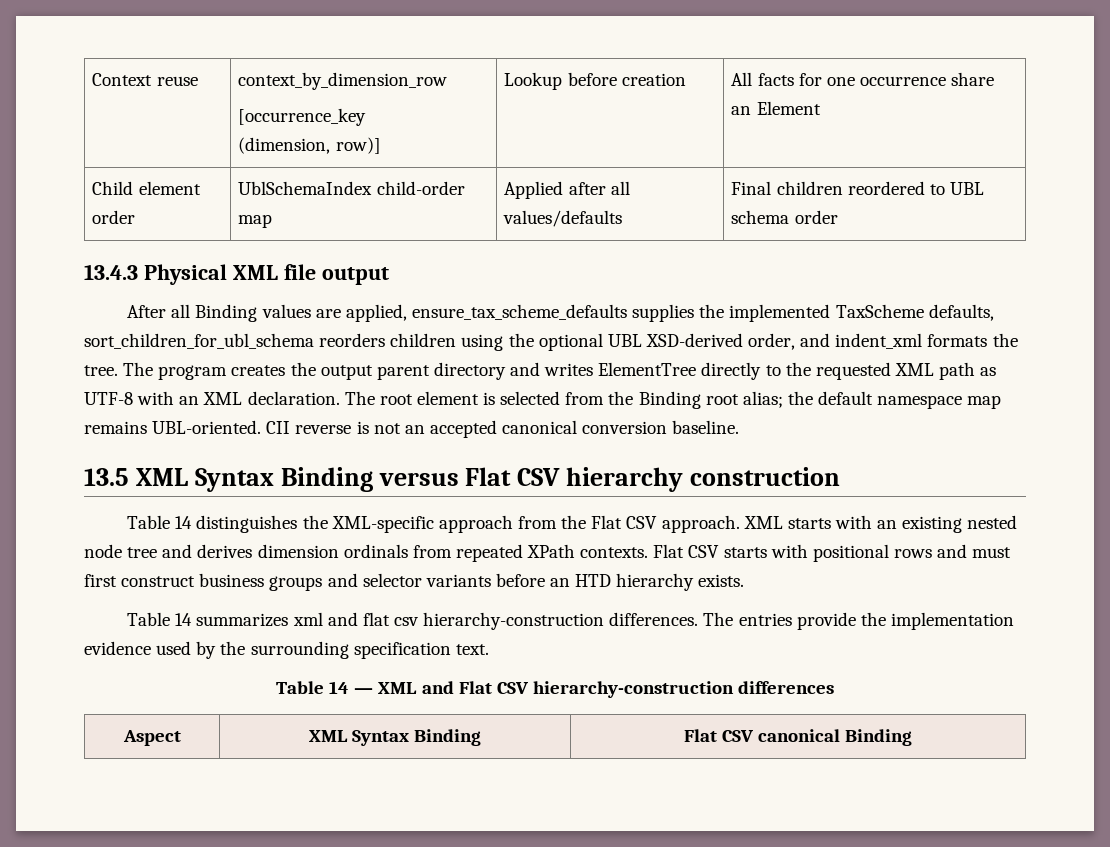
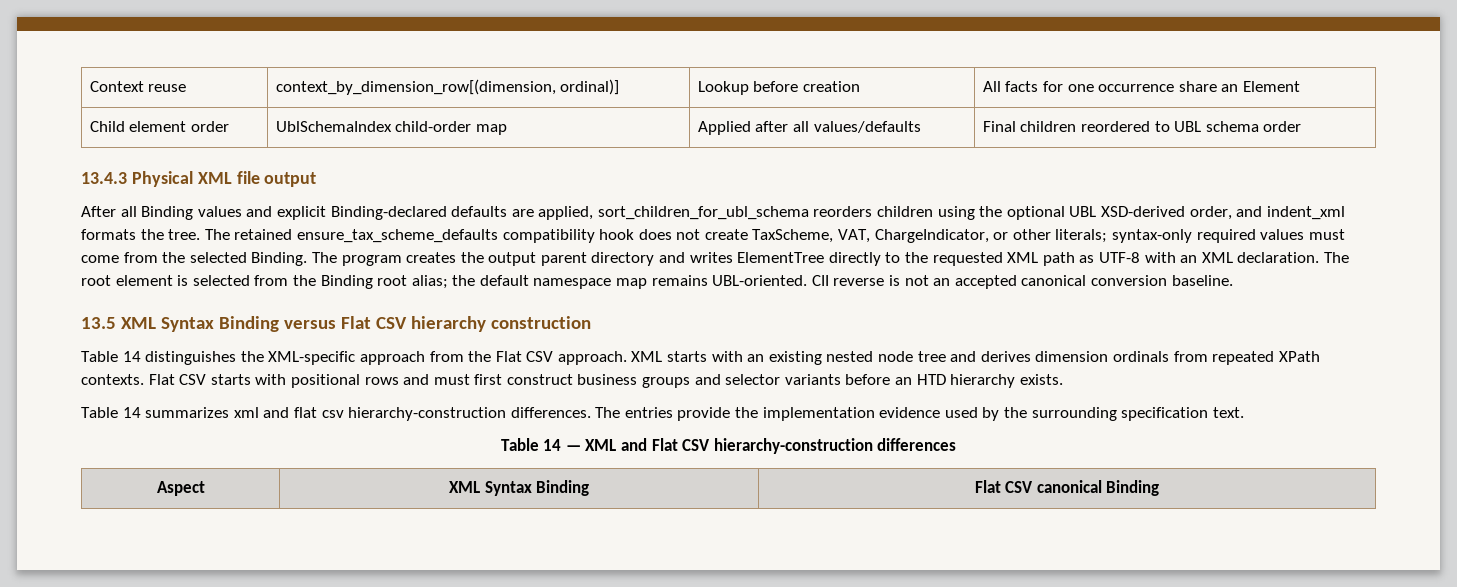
- Context reuse | context_by_dimension_row
- [occurrence_key
- (dimension, row)] | Lookup before creation | All facts for one occurrence share an Element
+ Context reuse | context_by_dimension_row[(dimension, ordinal)] | Lookup before creation | All facts for one occurrence share an Element
- After all Binding values are applied, ensure_tax_scheme_defaults supplies the implemented TaxScheme defaults, sort_children_for_ubl_schema reorders children using the optional UBL XSD-derived order, and indent_xml formats the tree.
+ After all Binding values and explicit Binding-declared defaults are applied, sort_children_for_ubl_schema reorders children using the optional UBL XSD-derived order, and indent_xml formats the tree.
- The program creates the output parent directory and writes ElementTree directly to the requested XML path as UTF-8 with an XML declaration.
+ The retained ensure_tax_scheme_defaults compatibility hook does not create TaxScheme, VAT, ChargeIndicator, or other literals; syntax-only required values must come from the selected Binding. The program creates the output parent directory and writes ElementTree directly to the requested XML path as UTF-8 with an XML declaration.

